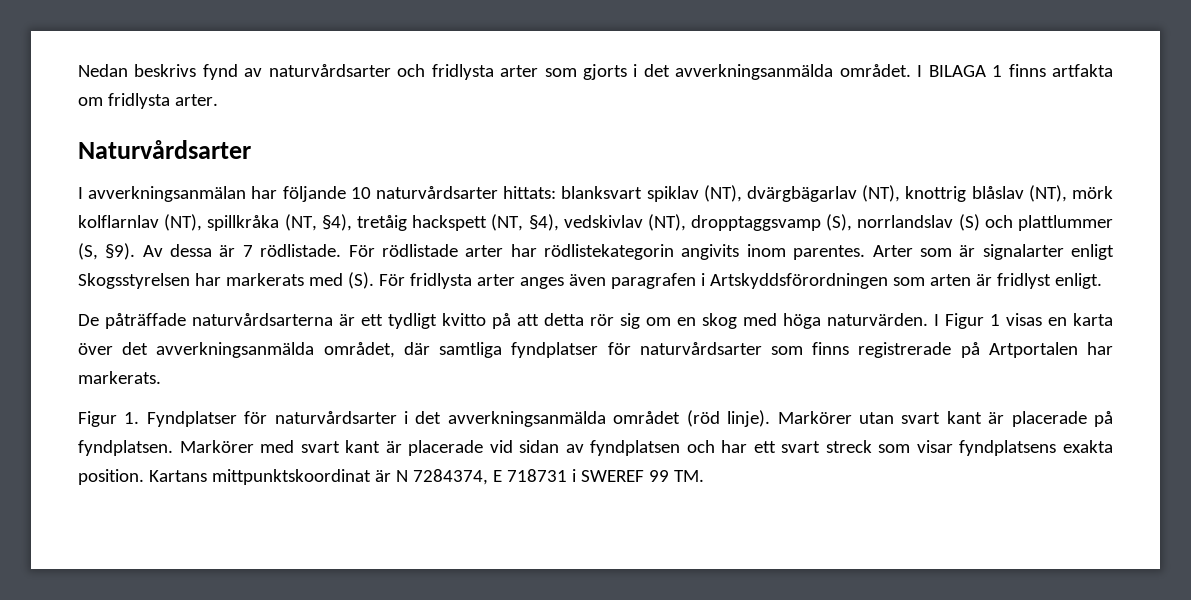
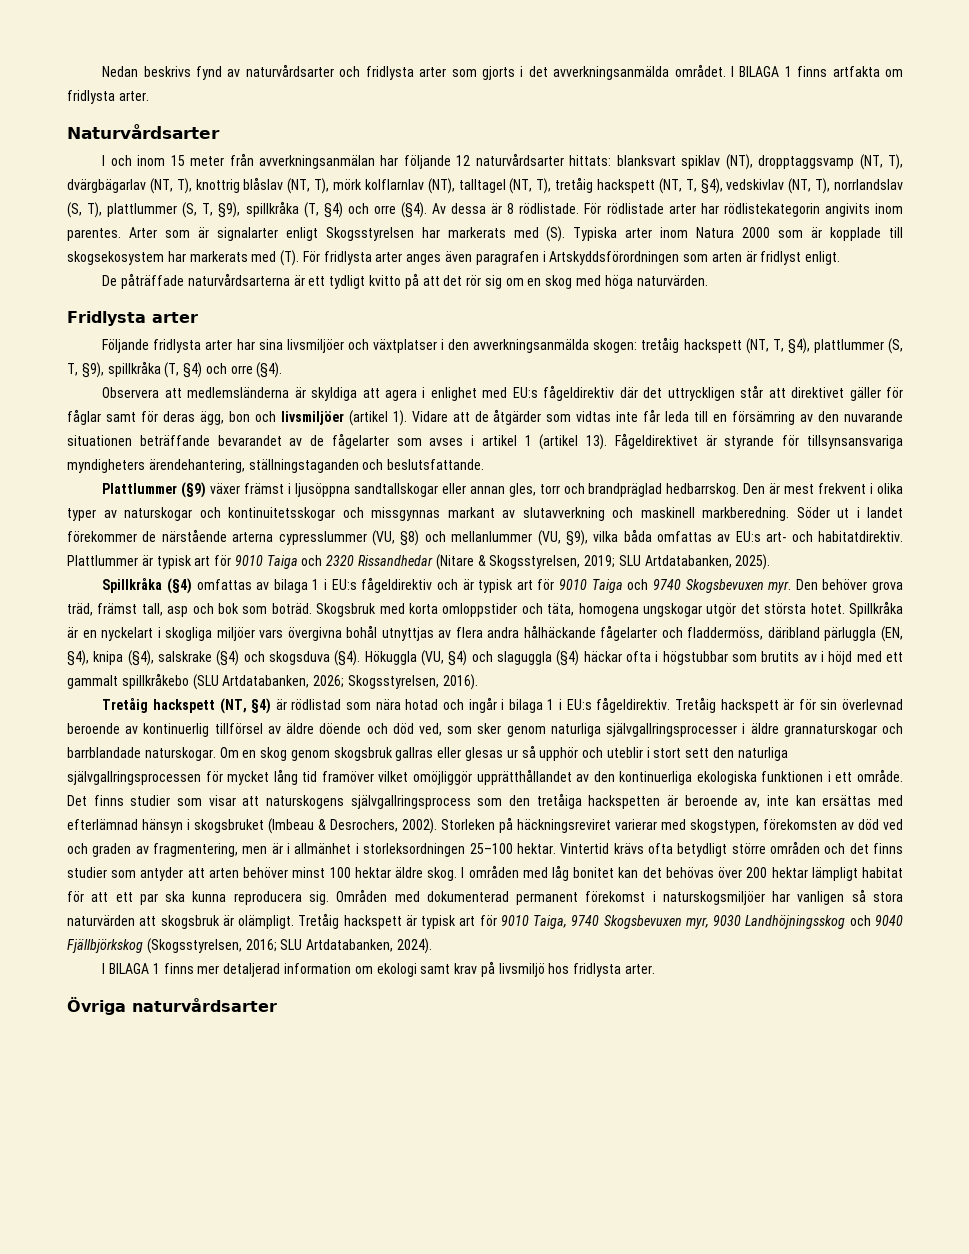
- I avverkningsanmälan har följande 10 naturvårdsarter hittats: blanksvart spiklav (NT), dvärgbägarlav (NT), knottrig blåslav (NT), mörk kolflarnlav (NT), spillkråka (NT, §4), tretåig hackspett (NT, §4), vedskivlav (NT), dropptaggsvamp (S), norrlandslav (S) och plattlummer (S, §9).
+ I och inom 15 meter från avverkningsanmälan har följande 12 naturvårdsarter hittats: blanksvart spiklav (NT), dropptaggsvamp (NT, T), dvärgbägarlav (NT, T), knottrig blåslav (NT, T), mörk kolflarnlav (NT), talltagel (NT, T), tretåig hackspett (NT, T, §4), vedskivlav (NT, T), norrlandslav (S, T), plattlummer (S, T, §9), spillkråka (T, §4) och orre (§4).
- Av dessa är 7 rödlistade.
+ Av dessa är 8 rödlistade.
- Arter som är signalarter enligt Skogsstyrelsen har markerats med (S). För fridlysta arter anges även paragrafen i Artskyddsförordningen som arten är fridlyst enligt.
+ Arter som är signalarter enligt Skogsstyrelsen har markerats med (S). Typiska arter inom Natura 2000 som är kopplade till skogsekosystem har markerats med (T). För fridlysta arter anges även paragrafen i Artskyddsförordningen som arten är fridlyst enligt.
- De påträffade naturvårdsarterna är ett tydligt kvitto på att detta rör sig om en skog med höga naturvärden. I Figur 1 visas en karta över det avverkningsanmälda området, där samtliga fyndplatser för naturvårdsarter som finns registrerade på Artportalen har markerats.
- Figur 1. Fyndplatser för naturvårdsarter i det avverkningsanmälda området (röd linje). Markörer utan svart kant är placerade på fyndplatsen. Markörer med svart kant är placerade vid sidan av fyndplatsen och har ett svart streck som visar fyndplatsens exakta position. Kartans mittpunktskoordinat är N 7284374, E 718731 i SWEREF 99 TM.
+ De påträffade naturvårdsarterna är ett tydligt kvitto på att det rör sig om en skog med höga naturvärden.
+ Fridlysta arter
+ Följande fridlysta arter har sina livsmiljöer och växtplatser i den avverkningsanmälda skogen: tretåig hackspett (NT, T, §4), plattlummer (S, T, §9), spillkråka (T, §4) och orre (§4).
+ Observera att medlemsländerna är skyldiga att agera i enlighet med EU:s fågeldirektiv där det uttryckligen står att direktivet gäller för fåglar samt för deras ägg, bon och livsmiljöer (artikel 1). Vidare att de åtgärder som vidtas inte får leda till en försämring av den nuvarande situationen beträffande bevarandet av de fågelarter som avses i artikel 1 (artikel 13). Fågeldirektivet är styrande för tillsynsansvariga myndigheters ärendehantering, ställningstaganden och beslutsfattande.
+ Plattlummer (§9) växer främst i ljusöppna sandtallskogar eller annan gles, torr och brandpräglad hedbarrskog. Den är mest frekvent i olika typer av naturskogar och kontinuitetsskogar och missgynnas markant av slutavverkning och maskinell markberedning. Söder ut i landet förekommer de närstående arterna cypresslummer (VU, §8) och mellanlummer (VU, §9), vilka båda omfattas av EU:s art- och habitatdirektiv. Plattlummer är typisk art för 9010 Taiga och 2320 Rissandhedar (Nitare & Skogsstyrelsen, 2019; SLU Artdatabanken, 2025).
+ Spillkråka (§4) omfattas av bilaga 1 i EU:s fågeldirektiv och är typisk art för 9010 Taiga och 9740 Skogsbevuxen myr. Den behöver grova träd, främst tall, asp och bok som boträd. Skogsbruk med korta omloppstider och täta, homogena ungskogar utgör det största hotet. Spillkråka är en nyckelart i skogliga miljöer vars övergivna bohål utnyttjas av flera andra hålhäckande fågelarter och fladdermöss, däribland pärluggla (EN, §4), knipa (§4), salskrake (§4) och skogsduva (§4). Hökuggla (VU, §4) och slaguggla (§4) häckar ofta i högstubbar som brutits av i höjd med ett gammalt spillkråkebo (SLU Artdatabanken, 2026; Skogsstyrelsen, 2016).
+ Tretåig hackspett (NT, §4) är rödlistad som nära hotad och ingår i bilaga 1 i EU:s fågeldirektiv. Tretåig hackspett är för sin överlevnad beroende av kontinuerlig tillförsel av äldre döende och död ved, som sker genom naturliga självgallringsprocesser i äldre grannaturskogar och barrblandade naturskogar. Om en skog genom skogsbruk gallras eller glesas ur så upphör och uteblir i stort sett den naturliga självgallringsprocessen för mycket lång tid framöver vilket omöjliggör upprätthållandet av den kontinuerliga ekologiska funktionen i ett område. Det finns studier som visar att naturskogens självgallringsprocess som den tretåiga hackspetten är beroende av, inte kan ersättas med efterlämnad hänsyn i skogsbruket (Imbeau & Desrochers, 2002). Storleken på häckningsreviret varierar med skogstypen, förekomsten av död ved och graden av fragmentering, men är i allmänhet i storleksordningen 25–100 hektar. Vintertid krävs ofta betydligt större områden och det finns studier som antyder att arten behöver minst 100 hektar äldre skog. I områden med låg bonitet kan det behövas över 200 hektar lämpligt habitat för att ett par ska kunna reproducera sig. Områden med dokumenterad permanent förekomst i naturskogsmiljöer har vanligen så stora naturvärden att skogsbruk är olämpligt. Tretåig hackspett är typisk art för 9010 Taiga, 9740 Skogsbevuxen myr, 9030 Landhöjningsskog och 9040 Fjällbjörkskog (Skogsstyrelsen, 2016; SLU Artdatabanken, 2024).
+ I BILAGA 1 finns mer detaljerad information om ekologi samt krav på livsmiljö hos fridlysta arter.
+ Övriga naturvårdsarter

